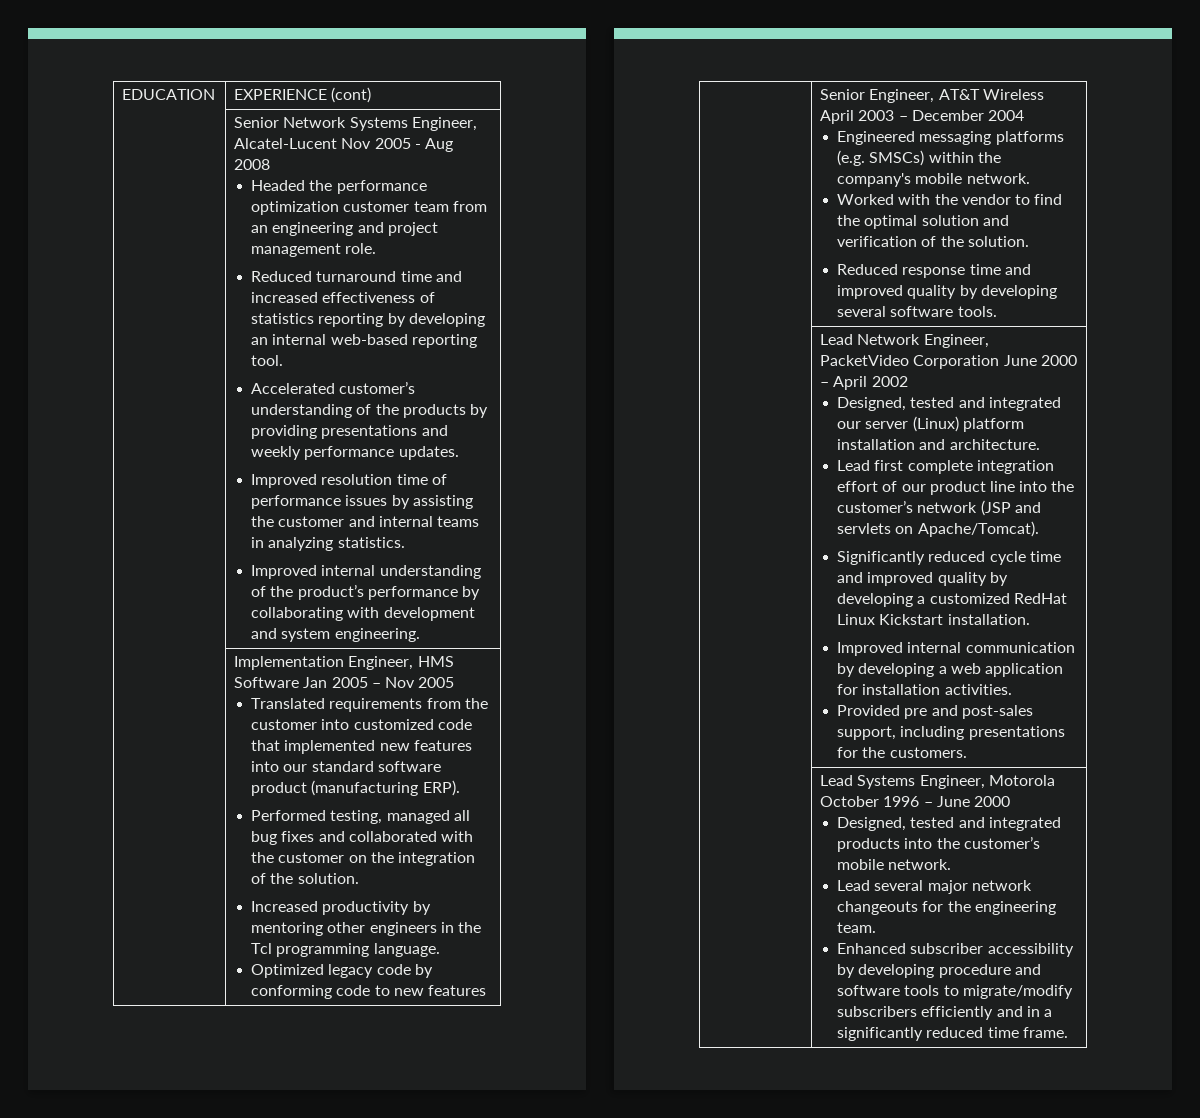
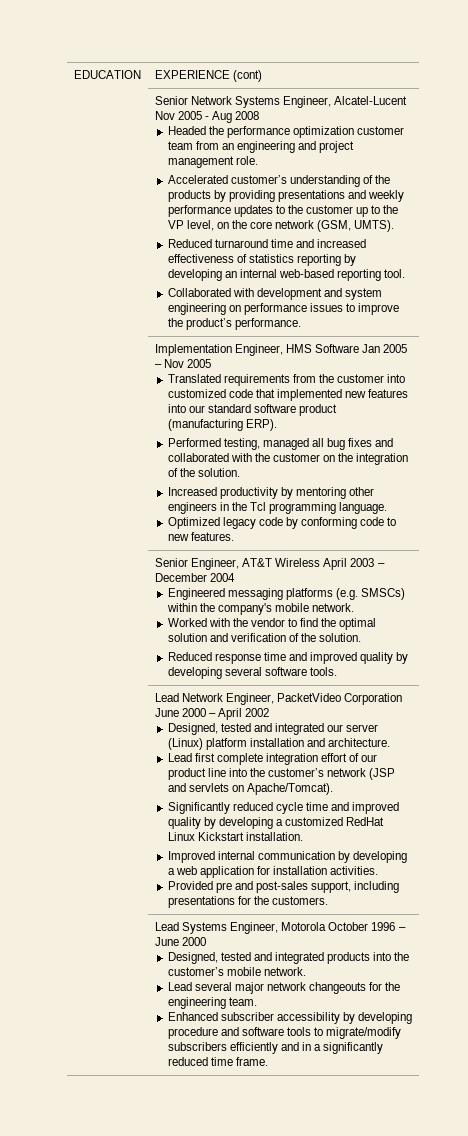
+ Accelerated customer’s understanding of the products by providing presentations and weekly performance updates to the customer up to the VP level, on the core network (GSM, UMTS).
- Accelerated customer’s understanding of the products by providing presentations and weekly performance updates.
- Improved resolution time of performance issues by assisting the customer and internal teams in analyzing statistics.
- Improved internal understanding of the product’s performance by collaborating with development and system engineering.
+ Collaborated with development and system engineering on performance issues to improve the product’s performance.
- Optimized legacy code by conforming code to new features
+ Optimized legacy code by conforming code to new features.

